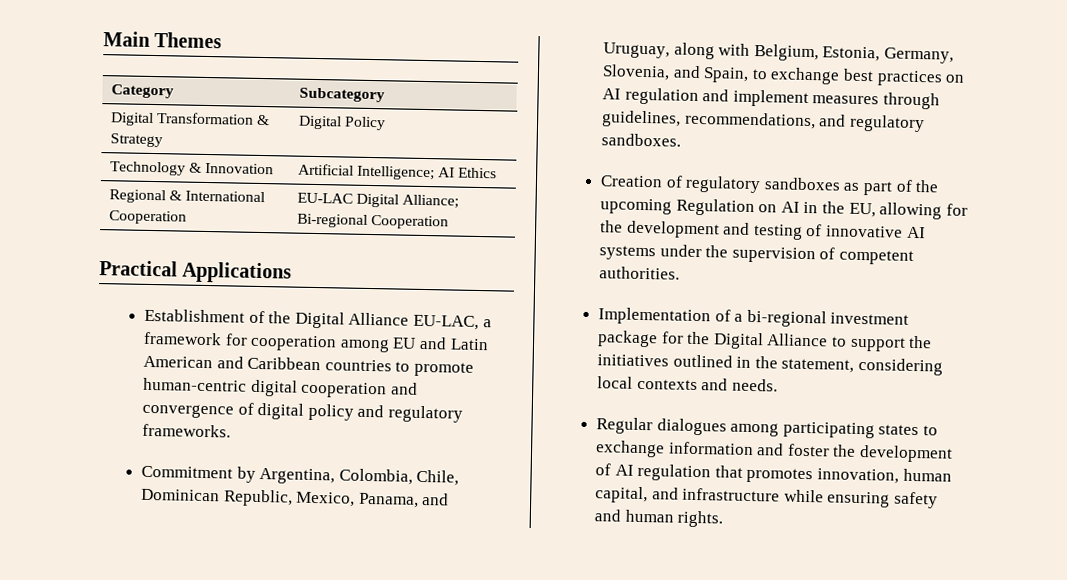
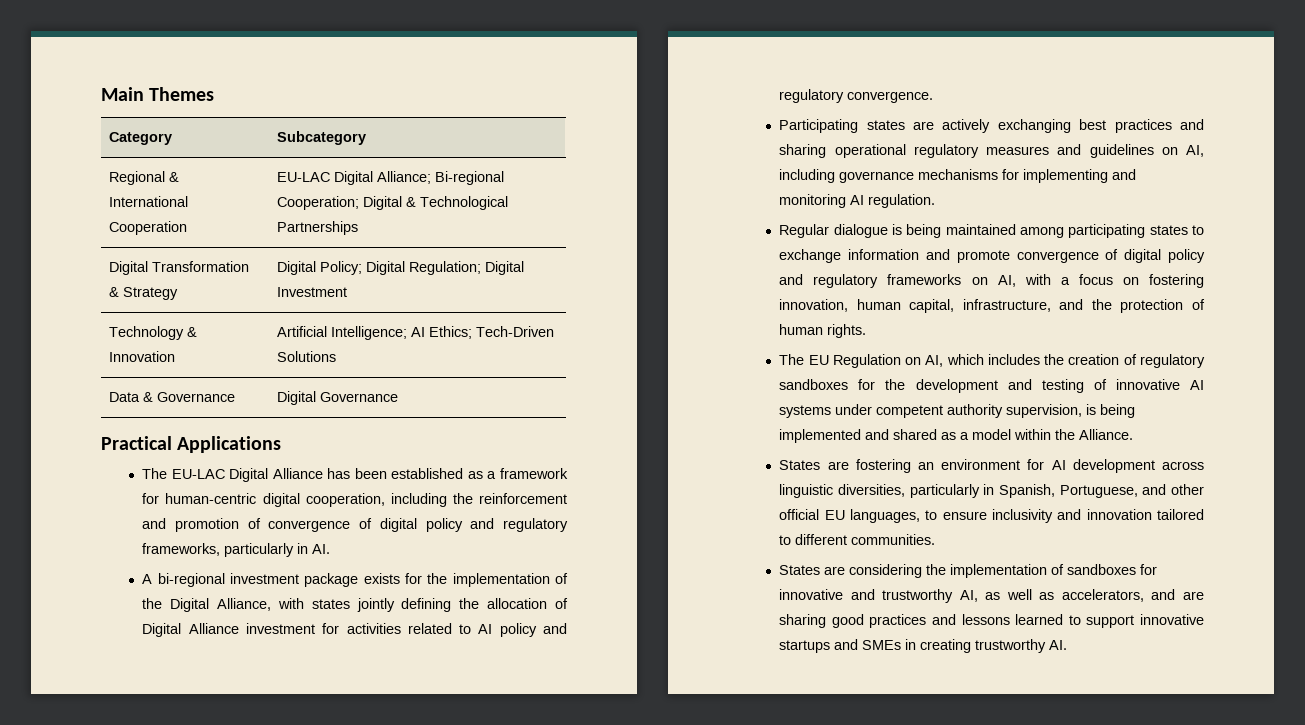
- Digital Transformation & Strategy | Digital Policy
- Technology & Innovation | Artificial Intelligence; AI Ethics
- Regional & International Cooperation | EU-LAC Digital Alliance; Bi-regional Cooperation
+ Regional & International Cooperation | EU-LAC Digital Alliance; Bi-regional Cooperation; Digital & Technological Partnerships
+ Digital Transformation & Strategy | Digital Policy; Digital Regulation; Digital Investment
+ Technology & Innovation | Artificial Intelligence; AI Ethics; Tech-Driven Solutions
+ Data & Governance | Digital Governance
  Practical Applications
- Establishment of the Digital Alliance EU-LAC, a framework for cooperation among EU and Latin American and Caribbean countries to promote human-centric digital cooperation and convergence of digital policy and regulatory frameworks.
- Commitment by Argentina, Colombia, Chile, Dominican Republic, Mexico, Panama, and Uruguay, along with Belgium, Estonia, Germany, Slovenia, and Spain, to exchange best practices on AI regulation and implement measures through guidelines, recommendations, and regulatory sandboxes.
- Creation of regulatory sandboxes as part of the upcoming Regulation on AI in the EU, allowing for the development and testing of innovative AI systems under the supervision of competent authorities.
- Implementation of a bi-regional investment package for the Digital Alliance to support the initiatives outlined in the statement, considering local contexts and needs.
- Regular dialogues among participating states to exchange information and foster the development of AI regulation that promotes innovation, human capital, and infrastructure while ensuring safety and human rights.
+ The EU-LAC Digital Alliance has been established as a framework for human-centric digital cooperation, including the reinforcement and promotion of convergence of digital policy and regulatory frameworks, particularly in AI.
+ A bi-regional investment package exists for the implementation of the Digital Alliance, with states jointly defining the allocation of Digital Alliance investment for activities related to AI policy and regulatory convergence.
+ Participating states are actively exchanging best practices and sharing operational regulatory measures and guidelines on AI, including governance mechanisms for implementing and monitoring AI regulation.
+ Regular dialogue is being maintained among participating states to exchange information and promote convergence of digital policy and regulatory frameworks on AI, with a focus on fostering innovation, human capital, infrastructure, and the protection of human rights.
+ The EU Regulation on AI, which includes the creation of regulatory sandboxes for the development and testing of innovative AI systems under competent authority supervision, is being implemented and shared as a model within the Alliance.
+ States are fostering an environment for AI development across linguistic diversities, particularly in Spanish, Portuguese, and other official EU languages, to ensure inclusivity and innovation tailored to different communities.
+ States are considering the implementation of sandboxes for innovative and trustworthy AI, as well as accelerators, and are sharing good practices and lessons learned to support innovative startups and SMEs in creating trustworthy AI.

